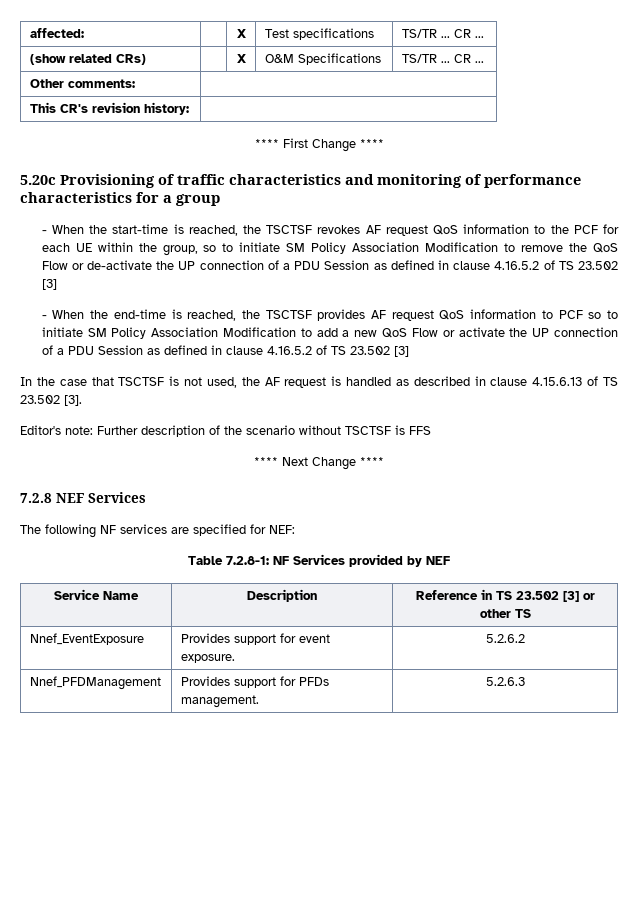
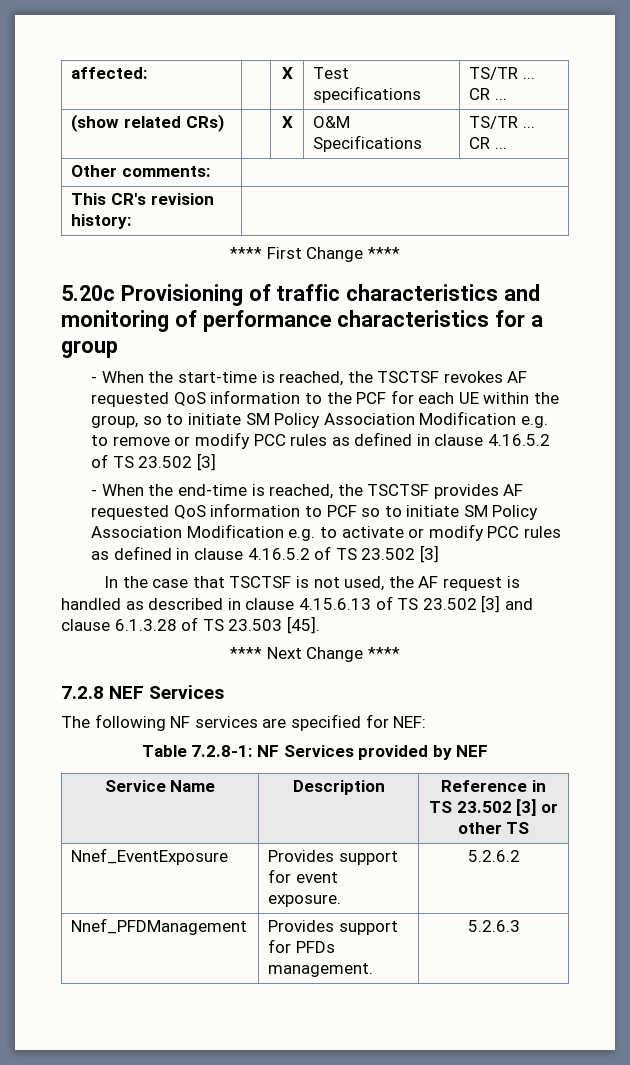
- - When the start-time is reached, the TSCTSF revokes AF request QoS information to the PCF for each UE within the group, so to initiate SM Policy Association Modification to remove the QoS Flow or de-activate the UP connection of a PDU Session as defined in clause 4.16.5.2 of TS 23.502 [3]
+ - When the start-time is reached, the TSCTSF revokes AF requested QoS information to the PCF for each UE within the group, so to initiate SM Policy Association Modification e.g. to remove or modify PCC rules as defined in clause 4.16.5.2 of TS 23.502 [3]
- - When the end-time is reached, the TSCTSF provides AF request QoS information to PCF so to initiate SM Policy Association Modification to add a new QoS Flow or activate the UP connection of a PDU Session as defined in clause 4.16.5.2 of TS 23.502 [3]
+ - When the end-time is reached, the TSCTSF provides AF requested QoS information to PCF so to initiate SM Policy Association Modification e.g. to activate or modify PCC rules as defined in clause 4.16.5.2 of TS 23.502 [3]
- In the case that TSCTSF is not used, the AF request is handled as described in clause 4.15.6.13 of TS 23.502 [3].
- Editor's note: Further description of the scenario without TSCTSF is FFS
+ In the case that TSCTSF is not used, the AF request is handled as described in clause 4.15.6.13 of TS 23.502 [3] and clause 6.1.3.28 of TS 23.503 [45].

